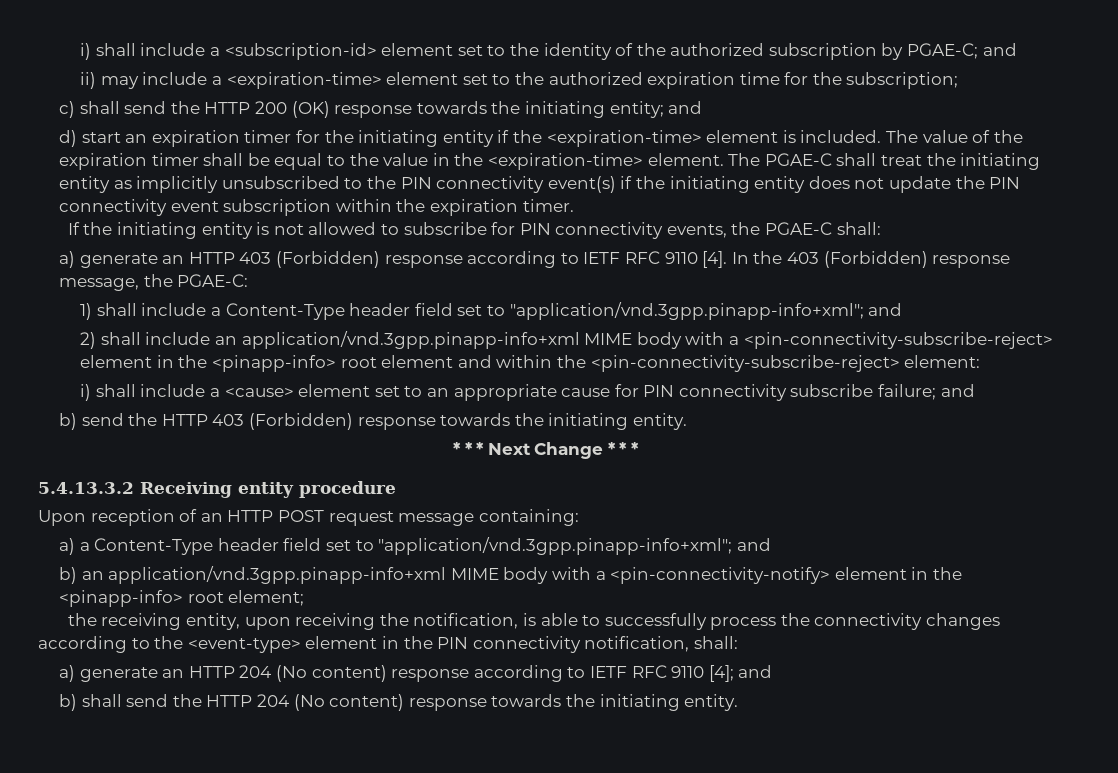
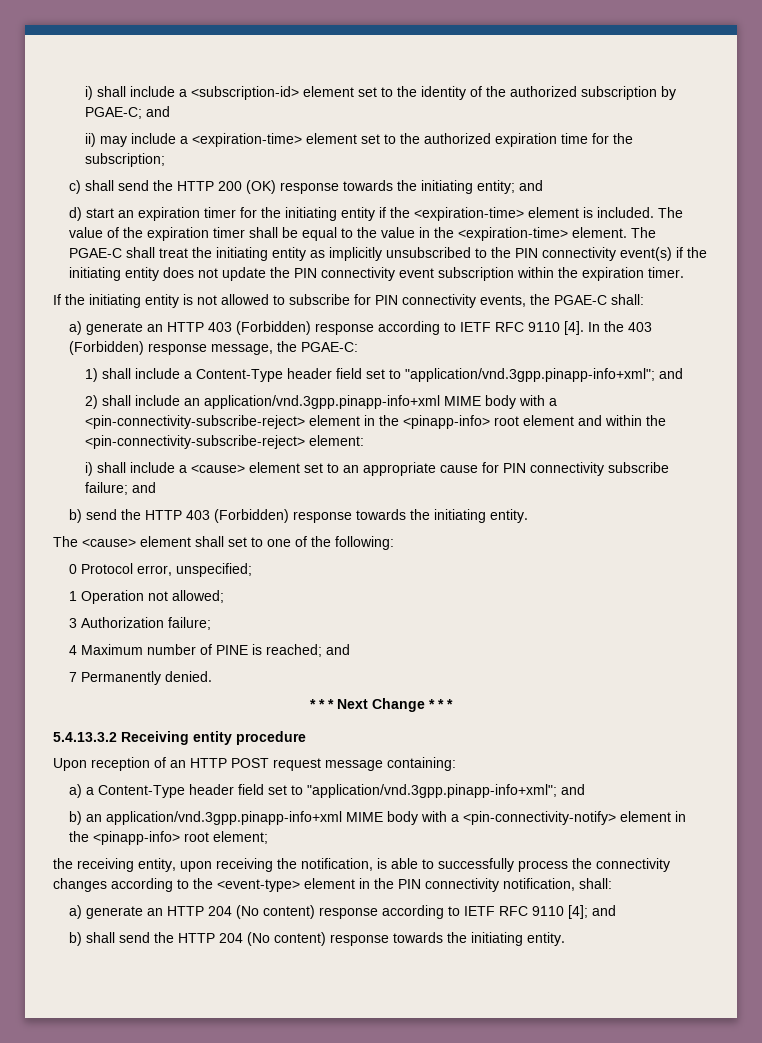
+ The <cause> element shall set to one of the following:
+ 0 Protocol error, unspecified;
+ 1 Operation not allowed;
+ 3 Authorization failure;
+ 4 Maximum number of PINE is reached; and
+ 7 Permanently denied.

